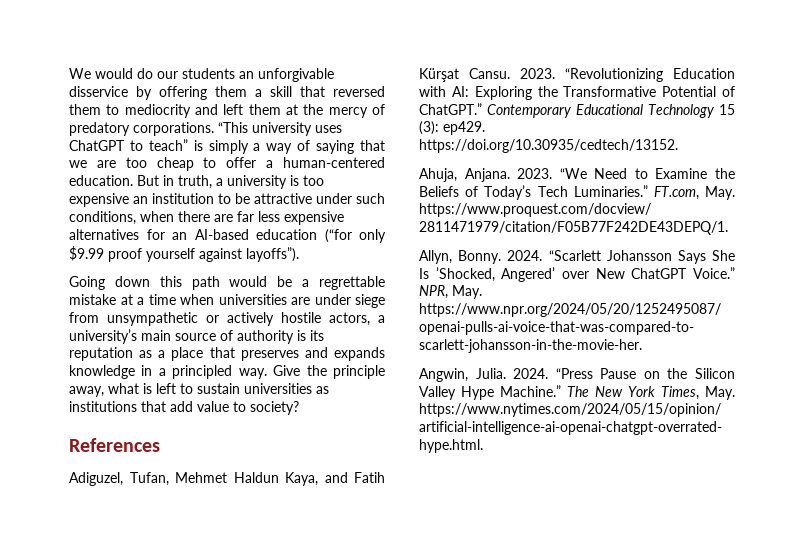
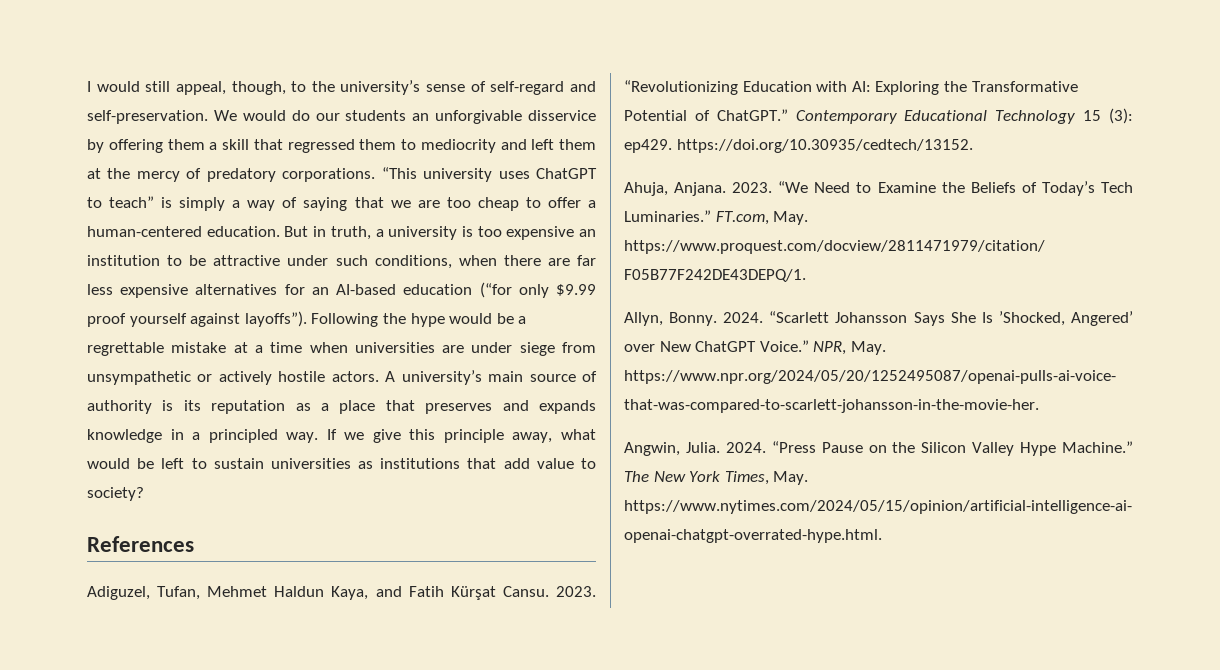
+ I would still appeal, though, to the university’s sense of self-regard and self-preservation.
- We would do our students an unforgivable disservice by offering them a skill that reversed them to mediocrity and left them at the mercy of predatory corporations.
+ We would do our students an unforgivable disservice by offering them a skill that regressed them to mediocrity and left them at the mercy of predatory corporations.
- But in truth, a university is too expensive an institution to be attractive under such conditions, when there are far less expensive alternatives for an AI-based education (“for only $9.99 proof yourself against layoffs”).
- Going down this path would be a regrettable mistake at a time when universities are under siege from unsympathetic or actively hostile actors, a university’s main source of authority is its reputation as a place that preserves and expands knowledge in a principled way.
+ But in truth, a university is too expensive an institution to be attractive under such conditions, when there are far less expensive alternatives for an AI-based education (“for only $9.99 proof yourself against layoffs”). Following the hype would be a regrettable mistake at a time when universities are under siege from unsympathetic or actively hostile actors. A university’s main source of authority is its reputation as a place that preserves and expands knowledge in a principled way.
- Give the principle away, what is left to sustain universities as institutions that add value to society?
+ If we give this principle away, what would be left to sustain universities as institutions that add value to society?

